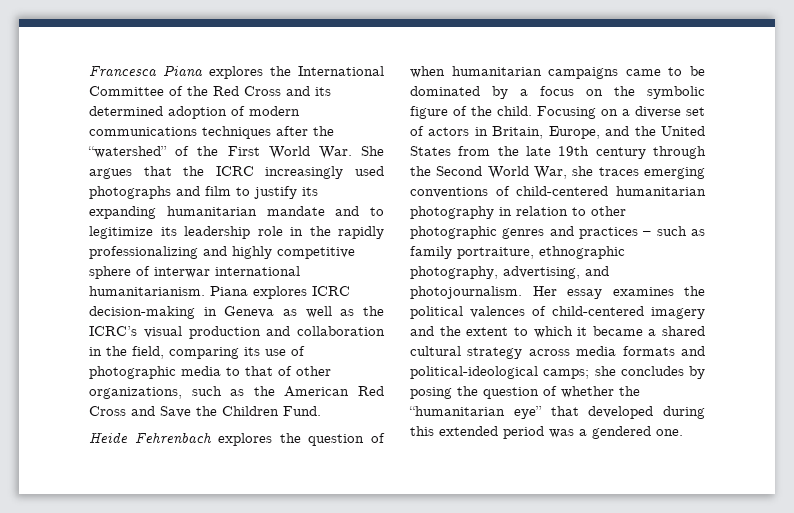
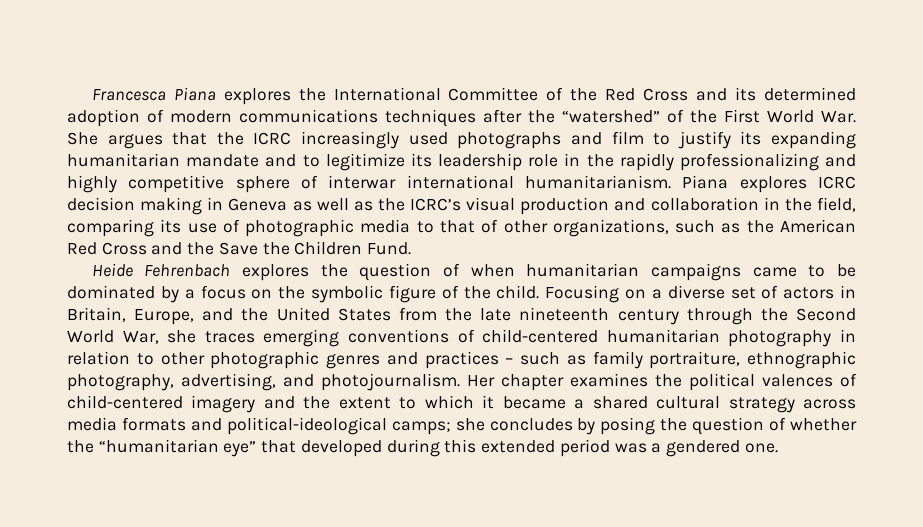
- Piana explores ICRC decision-making in Geneva as well as the ICRC’s visual production and collaboration in the field, comparing its use of photographic media to that of other organizations, such as the American Red Cross and Save the Children Fund.
+ Piana explores ICRC decision making in Geneva as well as the ICRC’s visual production and collaboration in the field, comparing its use of photographic media to that of other organizations, such as the American Red Cross and the Save the Children Fund.
- Focusing on a diverse set of actors in Britain, Europe, and the United States from the late 19th century through the Second World War, she traces emerging conventions of child-centered humanitarian photography in relation to other photographic genres and practices – such as family portraiture, ethnographic photography, advertising, and photojournalism.
+ Focusing on a diverse set of actors in Britain, Europe, and the United States from the late nineteenth century through the Second World War, she traces emerging conventions of child-centered humanitarian photography in relation to other photographic genres and practices – such as family portraiture, ethnographic photography, advertising, and photojournalism.
- Her essay examines the political valences of child-centered imagery and the extent to which it became a shared cultural strategy across media formats and political-ideological camps; she concludes by posing the question of whether the “humanitarian eye” that developed during this extended period was a gendered one.
+ Her chapter examines the political valences of child-centered imagery and the extent to which it became a shared cultural strategy across media formats and political-ideological camps; she concludes by posing the question of whether the “humanitarian eye” that developed during this extended period was a gendered one.

